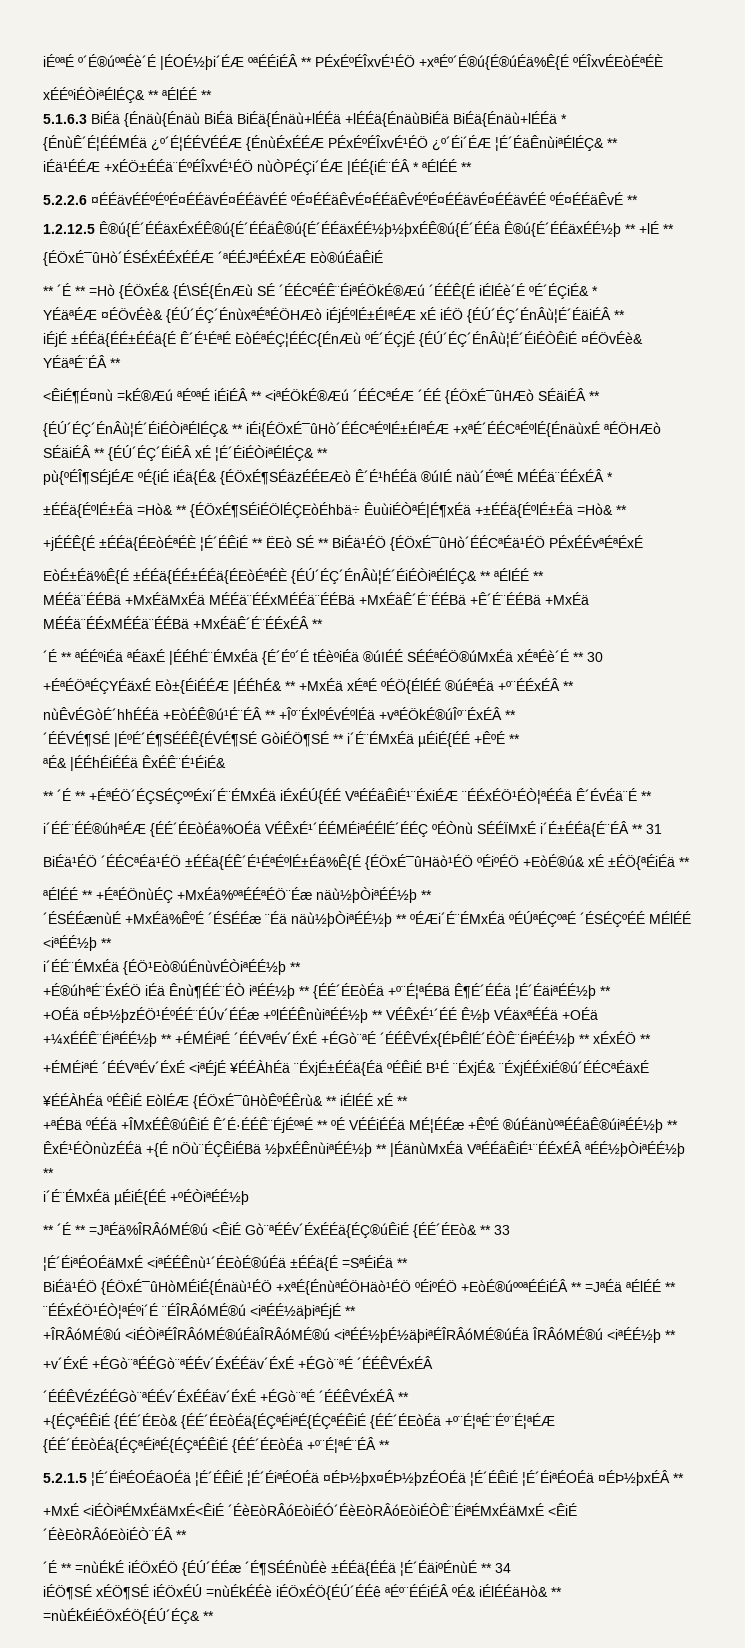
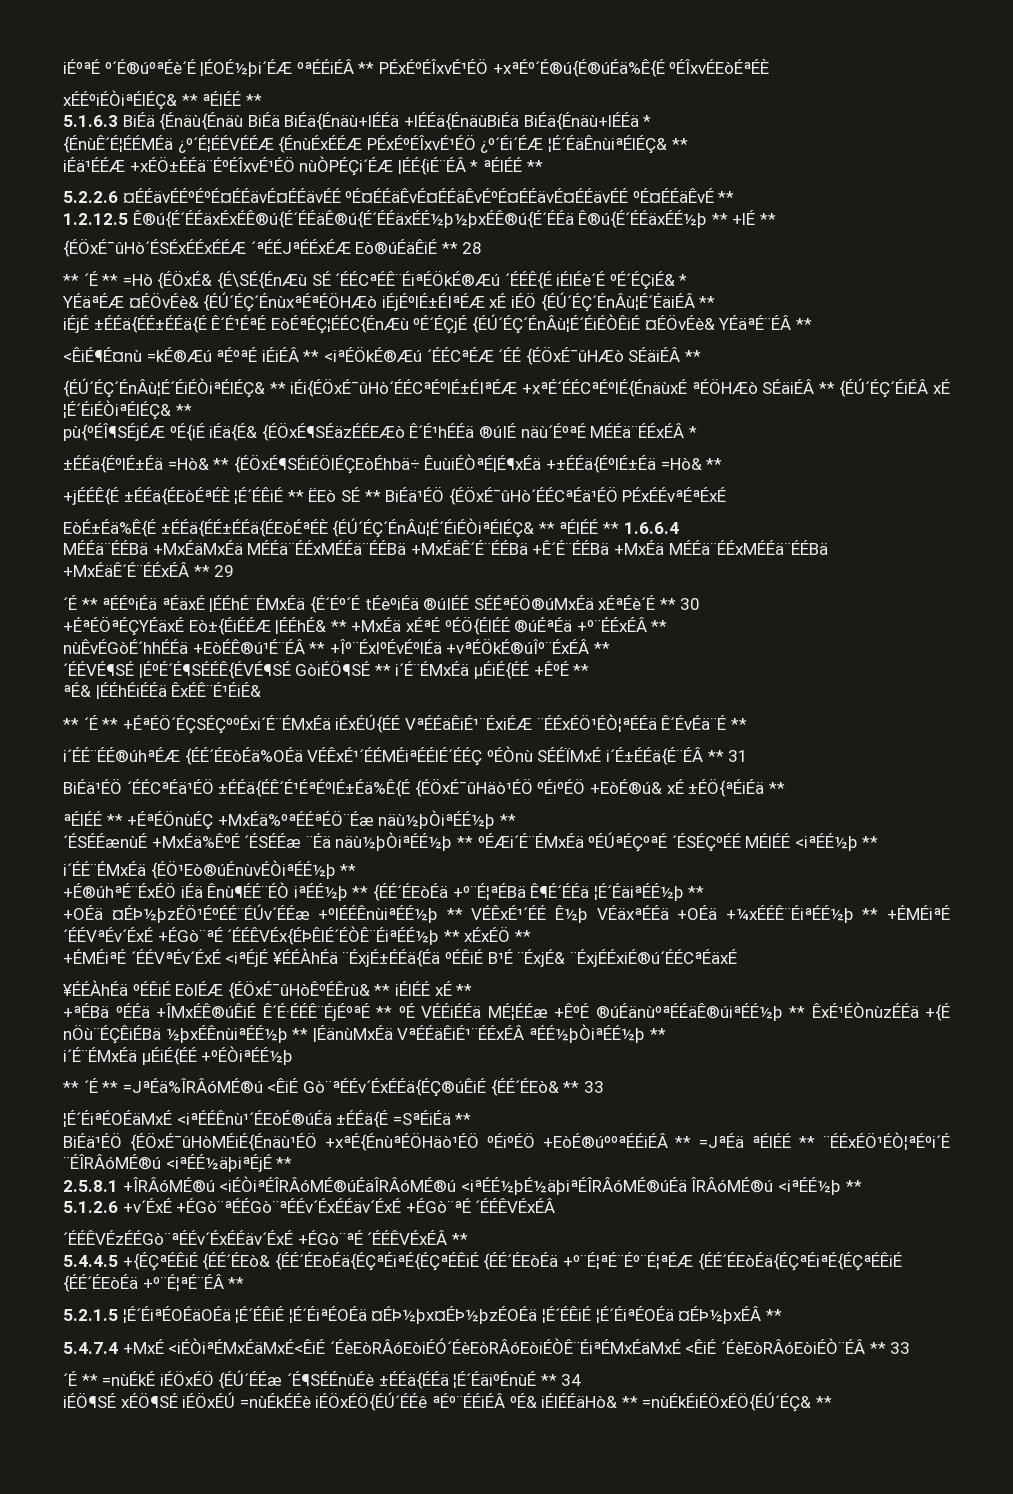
- {ÉÖxÉ¯ûHò´ÉSÉxÉÉxÉÉÆ ´ªÉÉJªÉÉxÉÆ Eò®úÉäÊiÉ
+ {ÉÖxÉ¯ûHò´ÉSÉxÉÉxÉÉÆ ´ªÉÉJªÉÉxÉÆ Eò®úÉäÊiÉ ** 28
- EòÉ±Éä%Ê{É ±ÉÉä{ÉÉ±ÉÉä{ÉEòÉªÉÈ {ÉÚ´ÉÇ´ÉnÂù¦É´ÉiÉÒiªÉlÉÇ& ** ªÉlÉÉ **
+ EòÉ±Éä%Ê{É ±ÉÉä{ÉÉ±ÉÉä{ÉEòÉªÉÈ {ÉÚ´ÉÇ´ÉnÂù¦É´ÉiÉÒiªÉlÉÇ& ** ªÉlÉÉ ** 1.6.6.4
- MÉÉä¨ÉÉBä +MxÉäMxÉä MÉÉä¨ÉÉxMÉÉä¨ÉÉBä +MxÉäÊ´É¨ÉÉBä +Ê´É¨ÉÉBä +MxÉä MÉÉä¨ÉÉxMÉÉä¨ÉÉBä +MxÉäÊ´É¨ÉÉxÉÂ **
+ MÉÉä¨ÉÉBä +MxÉäMxÉä MÉÉä¨ÉÉxMÉÉä¨ÉÉBä +MxÉäÊ´É¨ÉÉBä +Ê´É¨ÉÉBä +MxÉä MÉÉä¨ÉÉxMÉÉä¨ÉÉBä +MxÉäÊ´É¨ÉÉxÉÂ ** 29
- +ÎRÂóMÉ®ú <iÉÒiªÉÎRÂóMÉ®úÉäÎRÂóMÉ®ú <iªÉÉ½þÉ½äþiªÉÎRÂóMÉ®úÉä ÎRÂóMÉ®ú <iªÉÉ½þ **
+ 2.5.8.1 +ÎRÂóMÉ®ú <iÉÒiªÉÎRÂóMÉ®úÉäÎRÂóMÉ®ú <iªÉÉ½þÉ½äþiªÉÎRÂóMÉ®úÉä ÎRÂóMÉ®ú <iªÉÉ½þ **
- +v´ÉxÉ +ÉGò¨ªÉÉGò¨ªÉÉv´ÉxÉÉäv´ÉxÉ +ÉGò¨ªÉ ´ÉÉÊVÉxÉÂ
+ 5.1.2.6 +v´ÉxÉ +ÉGò¨ªÉÉGò¨ªÉÉv´ÉxÉÉäv´ÉxÉ +ÉGò¨ªÉ ´ÉÉÊVÉxÉÂ
- +{ÉÇªÉÊiÉ {ÉÉ´ÉEò& {ÉÉ´ÉEòÉä{ÉÇªÉiªÉ{ÉÇªÉÊiÉ {ÉÉ´ÉEòÉä +º¨É¦ªÉ¨Éº¨É¦ªÉÆ {ÉÉ´ÉEòÉä{ÉÇªÉiªÉ{ÉÇªÉÊiÉ {ÉÉ´ÉEòÉä +º¨É¦ªÉ¨ÉÂ **
+ 5.4.4.5 +{ÉÇªÉÊiÉ {ÉÉ´ÉEò& {ÉÉ´ÉEòÉä{ÉÇªÉiªÉ{ÉÇªÉÊiÉ {ÉÉ´ÉEòÉä +º¨É¦ªÉ¨Éº¨É¦ªÉÆ {ÉÉ´ÉEòÉä{ÉÇªÉiªÉ{ÉÇªÉÊiÉ {ÉÉ´ÉEòÉä +º¨É¦ªÉ¨ÉÂ **
- +MxÉ <iÉÒiªÉMxÉäMxÉ<ÊiÉ ´ÉèEòRÂóEòiÉÓ´ÉèEòRÂóEòiÉÒÊ¨ÉiªÉMxÉäMxÉ <ÊiÉ ´ÉèEòRÂóEòiÉÒ¨ÉÂ **
+ 5.4.7.4 +MxÉ <iÉÒiªÉMxÉäMxÉ<ÊiÉ ´ÉèEòRÂóEòiÉÓ´ÉèEòRÂóEòiÉÒÊ¨ÉiªÉMxÉäMxÉ <ÊiÉ ´ÉèEòRÂóEòiÉÒ¨ÉÂ ** 33

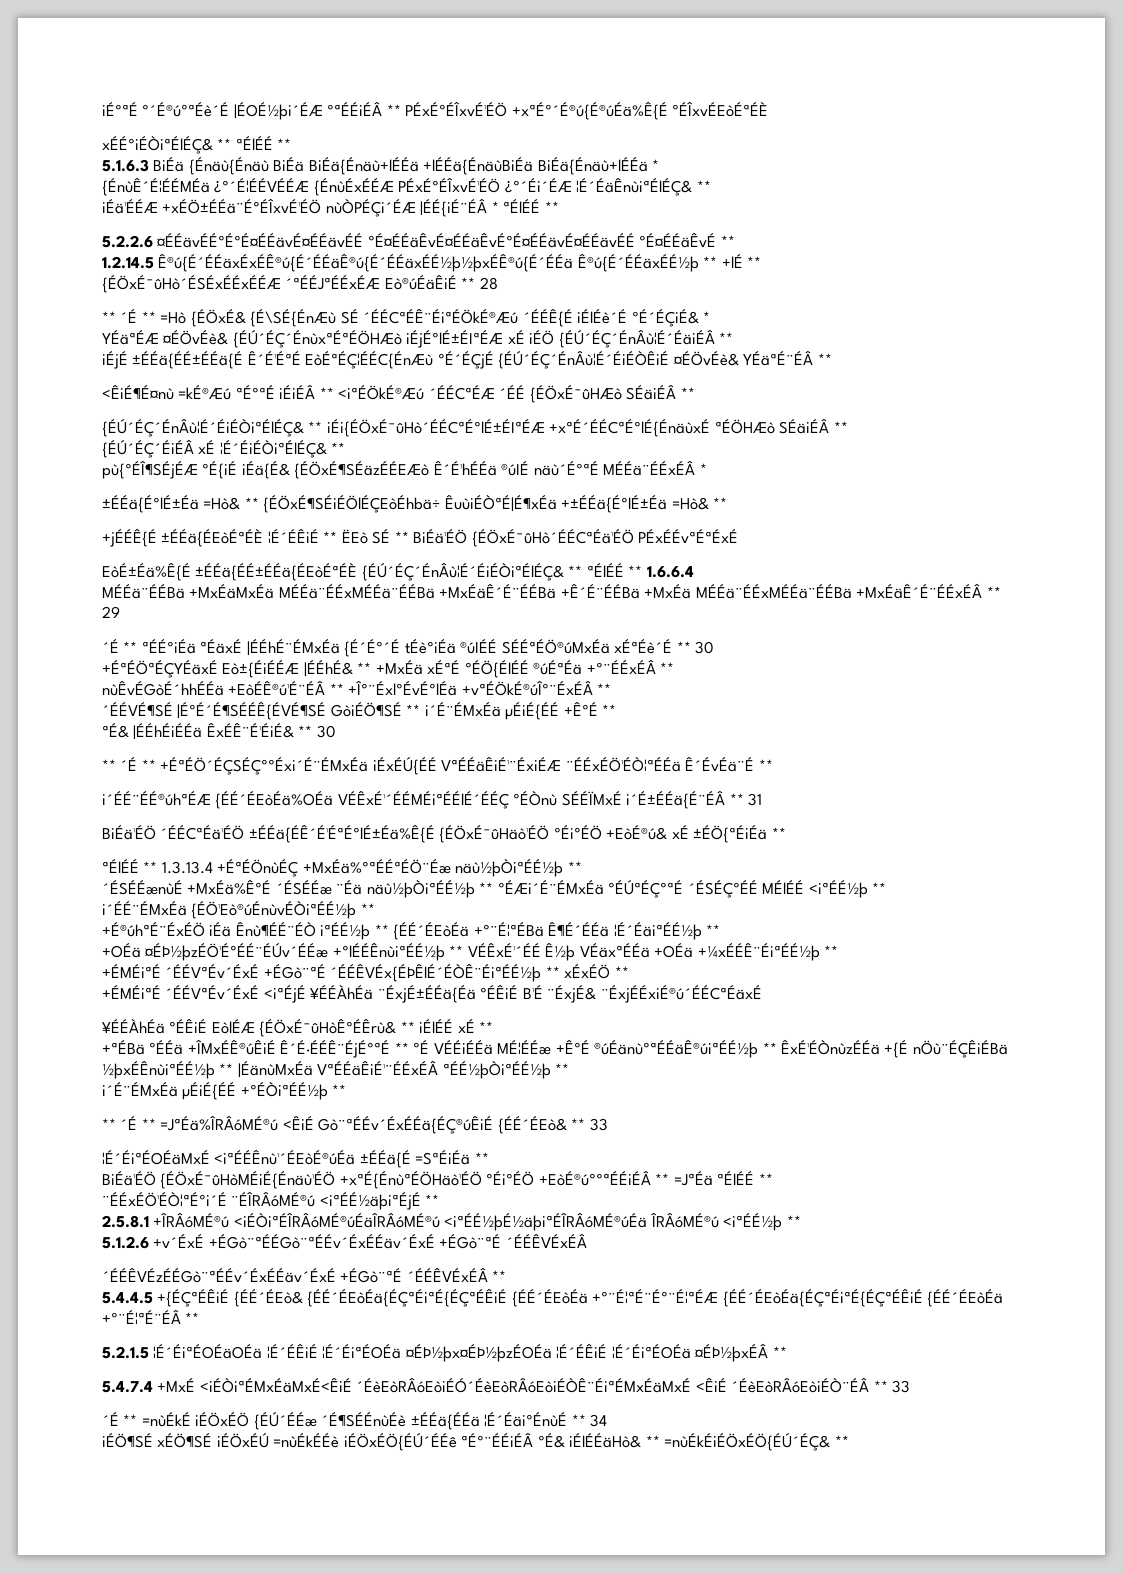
- 1.2.12.5 Ê®ú{É´ÉÉäxÉxÉÊ®ú{É´ÉÉäÊ®ú{É´ÉÉäxÉÉ½þ½þxÉÊ®ú{É´ÉÉä Ê®ú{É´ÉÉäxÉÉ½þ ** +lÉ **
+ 1.2.14.5 Ê®ú{É´ÉÉäxÉxÉÊ®ú{É´ÉÉäÊ®ú{É´ÉÉäxÉÉ½þ½þxÉÊ®ú{É´ÉÉä Ê®ú{É´ÉÉäxÉÉ½þ ** +lÉ **
- {ÉÚ´ÉÇ´ÉnÂù¦É´ÉiÉÒiªÉlÉÇ& ** iÉi{ÉÖxÉ¯ûHò´ÉÉCªÉºlÉ±ÉIªÉÆ +xªÉ´ÉÉCªÉºlÉ{ÉnäùxÉ ªÉÖHÆò SÉäiÉÂ ** {ÉÚ´ÉÇ´ÉiÉÂ xÉ ¦É´ÉiÉÒiªÉlÉÇ& **
+ {ÉÚ´ÉÇ´ÉnÂù¦É´ÉiÉÒiªÉlÉÇ& ** iÉi{ÉÖxÉ¯ûHò´ÉÉCªÉºlÉ±ÉIªÉÆ +xªÉ´ÉÉCªÉºlÉ{ÉnäùxÉ ªÉÖHÆò SÉäiÉÂ **
+ {ÉÚ´ÉÇ´ÉiÉÂ xÉ ¦É´ÉiÉÒiªÉlÉÇ& **
- ªÉ& |ÉÉhÉiÉÉä ÊxÉÊ¨É¹ÉiÉ&
+ ªÉ& |ÉÉhÉiÉÉä ÊxÉÊ¨É¹ÉiÉ& ** 30
- ªÉlÉÉ ** +ÉªÉÖnùÉÇ +MxÉä%ºªÉÉªÉÖ¨Éæ näù½þÒiªÉÉ½þ **
+ ªÉlÉÉ ** 1.3.13.4 +ÉªÉÖnùÉÇ +MxÉä%ºªÉÉªÉÖ¨Éæ näù½þÒiªÉÉ½þ **
- +OÉä ¤ÉÞ½þzÉÖ¹ÉºÉÉ¨ÉÚv´ÉÉæ +ºlÉÉÊnùiªÉÉ½þ ** VÉÊxÉ¹´ÉÉ Ê½þ VÉäxªÉÉä +OÉä +¼xÉÉÊ¨ÉiªÉÉ½þ ** +ÉMÉiªÉ ´ÉÉVªÉv´ÉxÉ +ÉGò¨ªÉ ´ÉÉÊVÉx{ÉÞÊlÉ´ÉÒÊ¨ÉiªÉÉ½þ ** xÉxÉÖ **
+ +OÉä ¤ÉÞ½þzÉÖ¹ÉºÉÉ¨ÉÚv´ÉÉæ +ºlÉÉÊnùiªÉÉ½þ ** VÉÊxÉ¹´ÉÉ Ê½þ VÉäxªÉÉä +OÉä +¼xÉÉÊ¨ÉiªÉÉ½þ **
+ +ÉMÉiªÉ ´ÉÉVªÉv´ÉxÉ +ÉGò¨ªÉ ´ÉÉÊVÉx{ÉÞÊlÉ´ÉÒÊ¨ÉiªÉÉ½þ ** xÉxÉÖ **
- i´É¨ÉMxÉä µÉiÉ{ÉÉ +ºÉÒiªÉÉ½þ
+ i´É¨ÉMxÉä µÉiÉ{ÉÉ +ºÉÒiªÉÉ½þ **
- BiÉä¹ÉÖ {ÉÖxÉ¯ûHòMÉiÉ{Énäù¹ÉÖ +xªÉ{ÉnùªÉÖHäò¹ÉÖ ºÉiºÉÖ +EòÉ®úººªÉÉiÉÂ ** =JªÉä ªÉlÉÉ ** ¨ÉÉxÉÖ¹ÉÒ¦ªÉºi´É ¨ÉÎRÂóMÉ®ú <iªÉÉ½äþiªÉjÉ **
+ BiÉä¹ÉÖ {ÉÖxÉ¯ûHòMÉiÉ{Énäù¹ÉÖ +xªÉ{ÉnùªÉÖHäò¹ÉÖ ºÉiºÉÖ +EòÉ®úººªÉÉiÉÂ ** =JªÉä ªÉlÉÉ **
+ ¨ÉÉxÉÖ¹ÉÒ¦ªÉºi´É ¨ÉÎRÂóMÉ®ú <iªÉÉ½äþiªÉjÉ **

